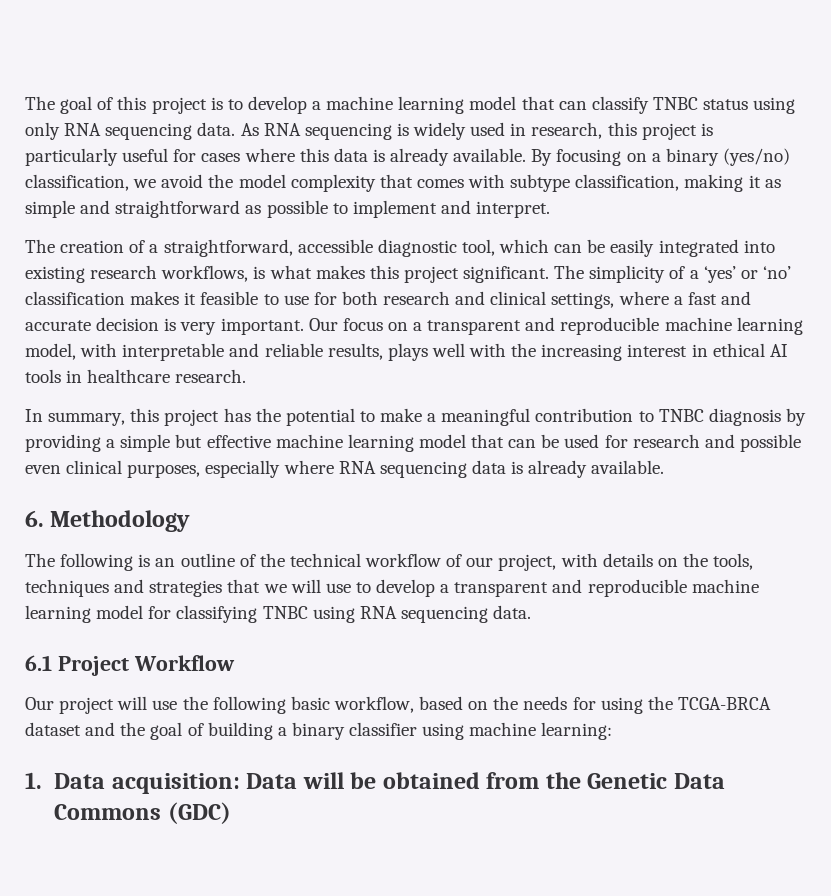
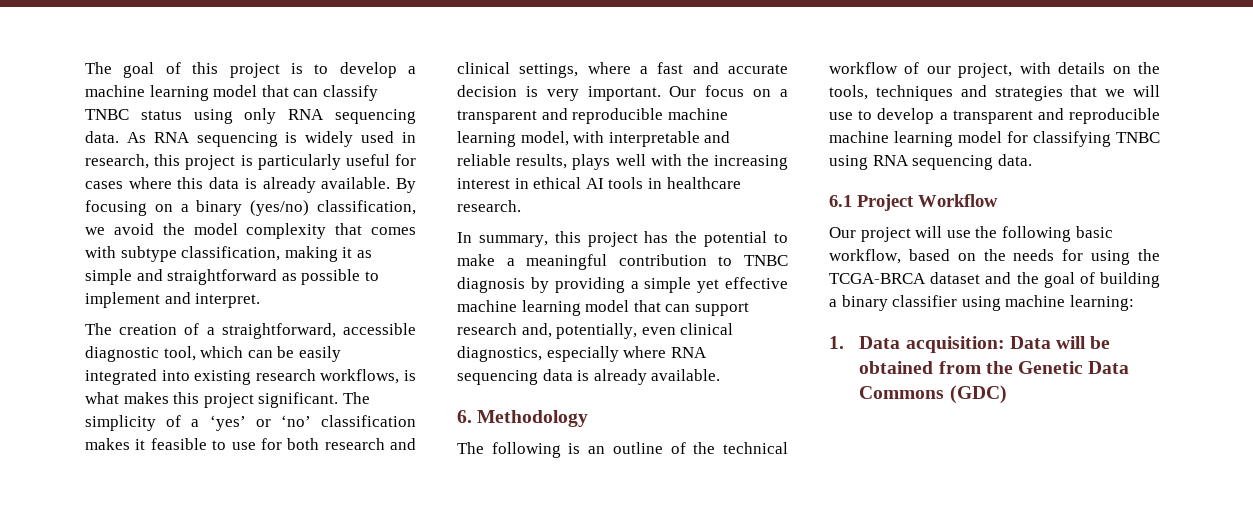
- In summary, this project has the potential to make a meaningful contribution to TNBC diagnosis by providing a simple but effective machine learning model that can be used for research and possible even clinical purposes, especially where RNA sequencing data is already available.
+ In summary, this project has the potential to make a meaningful contribution to TNBC diagnosis by providing a simple yet effective machine learning model that can support research and, potentially, even clinical diagnostics, especially where RNA sequencing data is already available.

